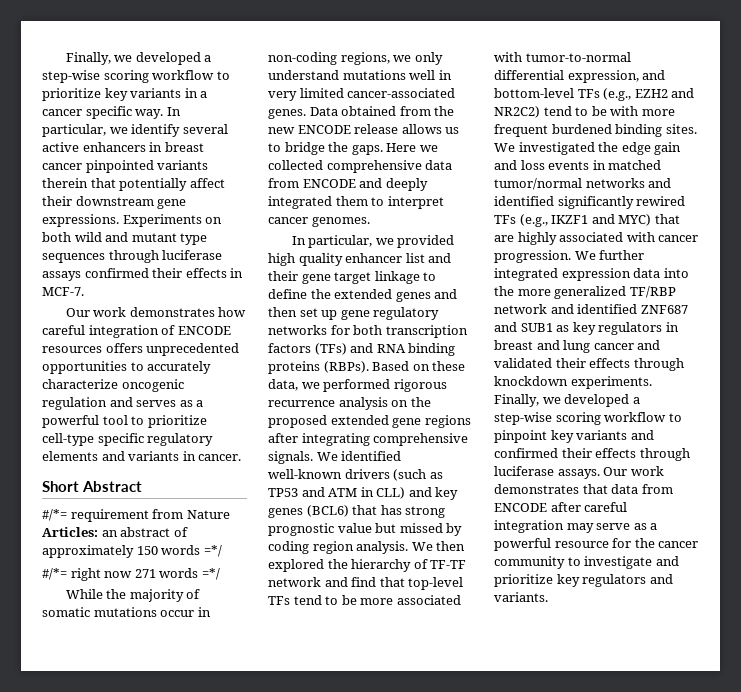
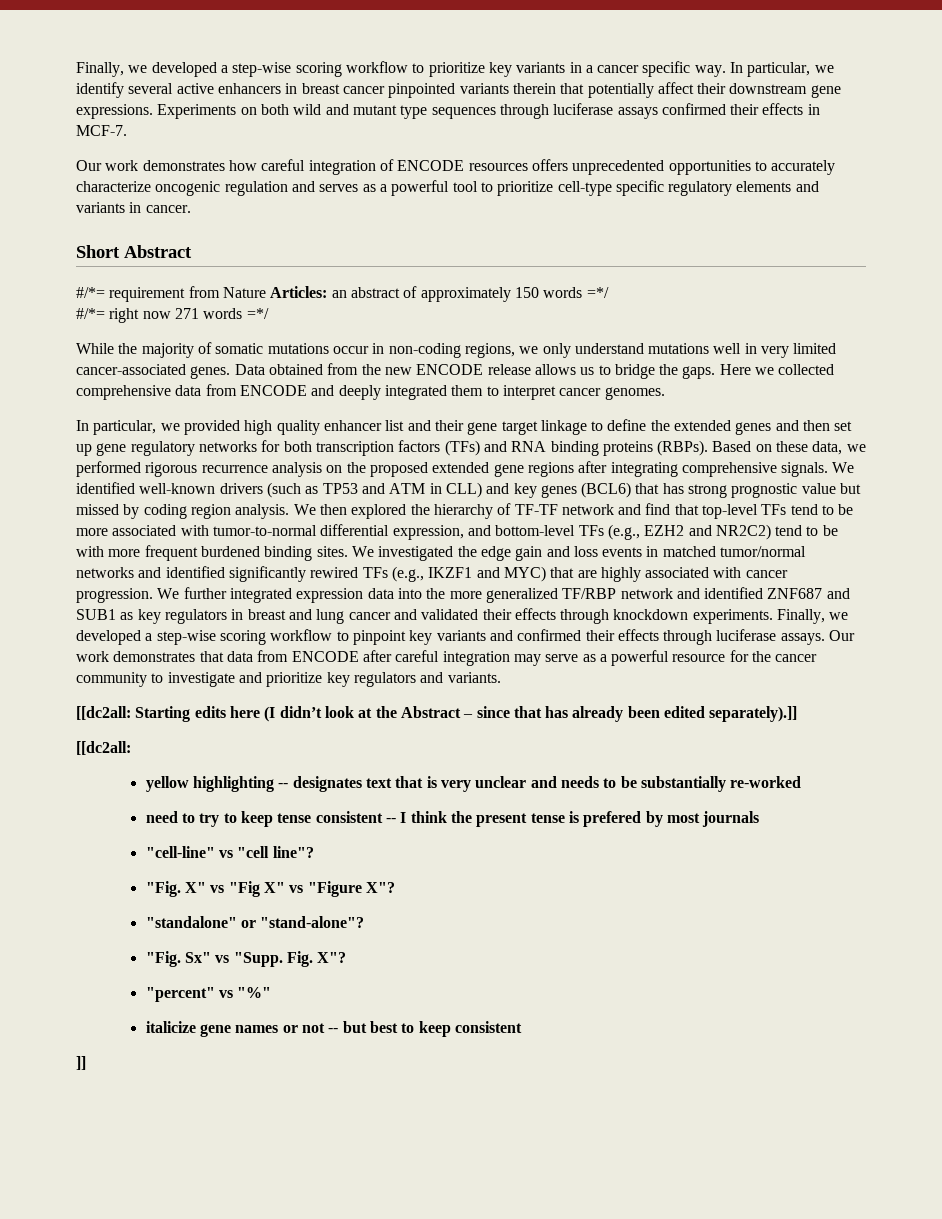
+ [[dc2all: Starting edits here (I didn’t look at the Abstract – since that has already been edited separately).]]
+ [[dc2all:
+ yellow highlighting -- designates text that is very unclear and needs to be substantially re-worked
+ need to try to keep tense consistent -- I think the present tense is prefered by most journals
+ "cell-line" vs "cell line"?
+ "Fig. X" vs "Fig X" vs "Figure X"?
+ "standalone" or "stand-alone"?
+ "Fig. Sx" vs "Supp. Fig. X"?
+ "percent" vs "%"
+ italicize gene names or not -- but best to keep consistent
+ ]]

